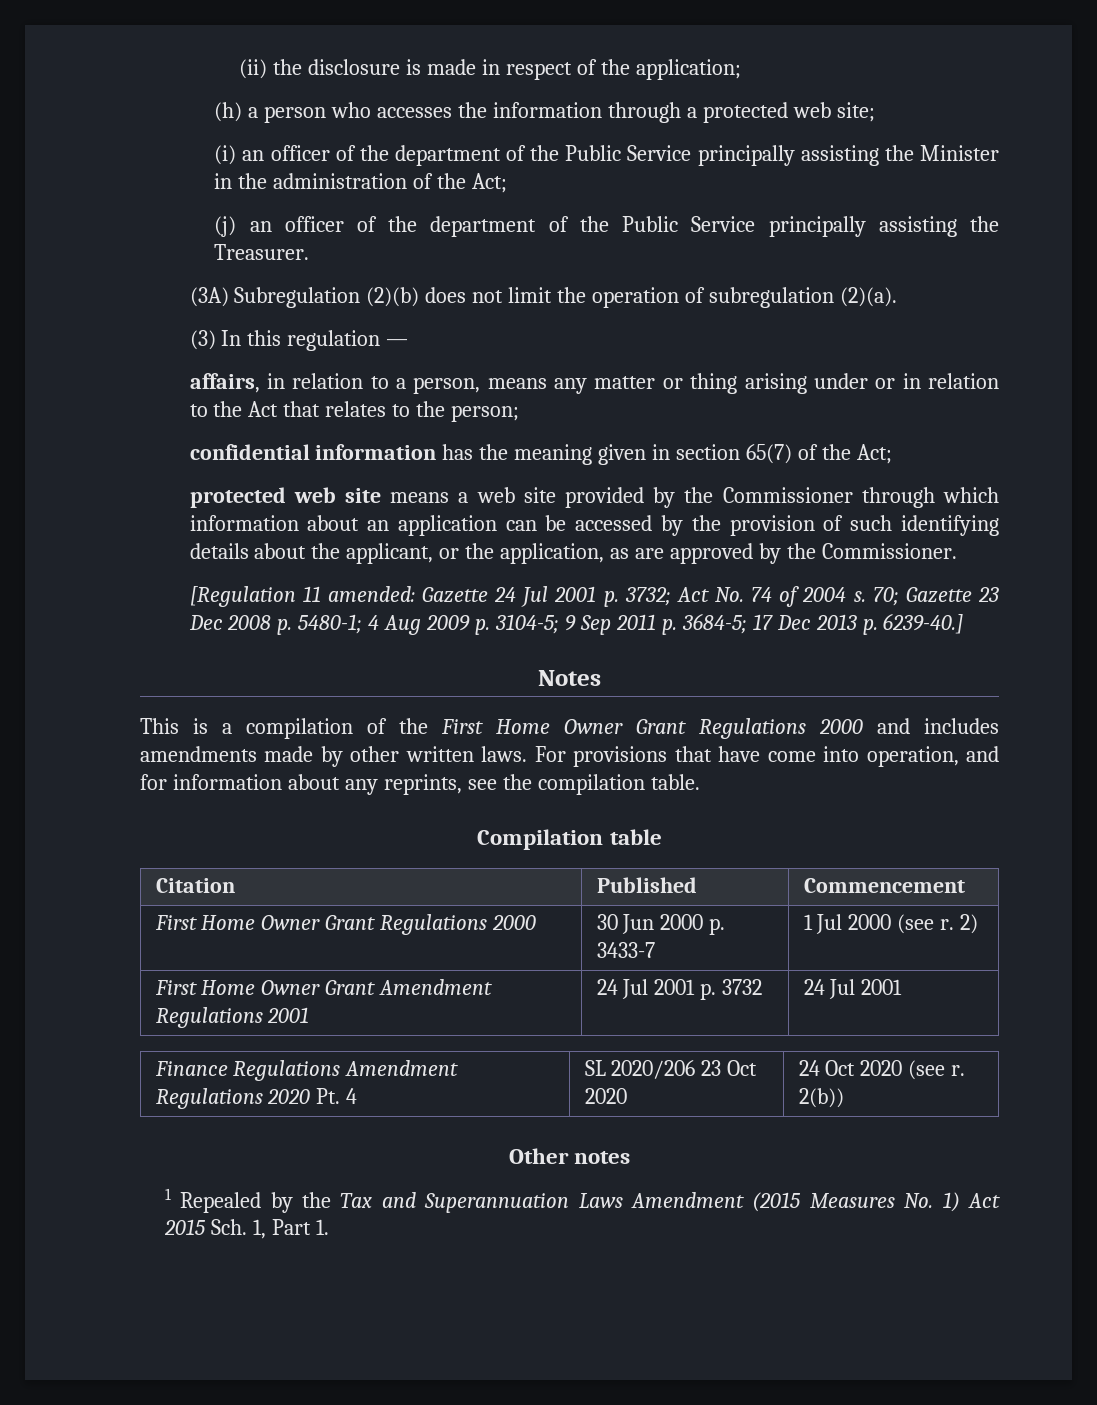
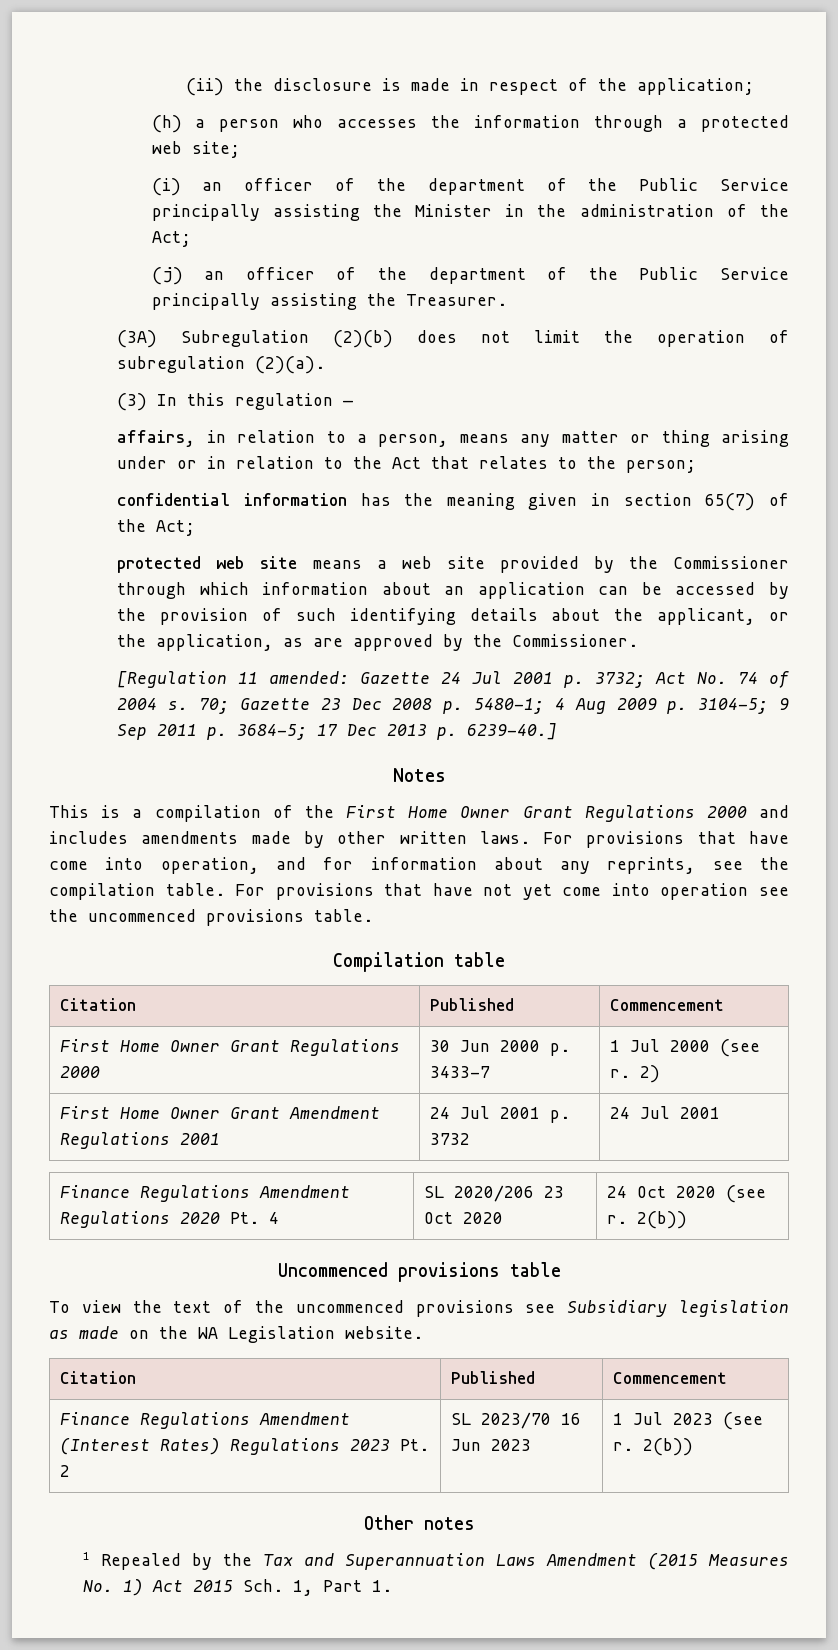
+ For provisions that have not yet come into operation see the uncommenced provisions table.
+ Uncommenced provisions table
+ To view the text of the uncommenced provisions see Subsidiary legislation as made on the WA Legislation website.
+ Citation | Published | Commencement
+ Finance Regulations Amendment (Interest Rates) Regulations 2023 Pt. 2 | SL 2023/70 16 Jun 2023 | 1 Jul 2023 (see r. 2(b))

